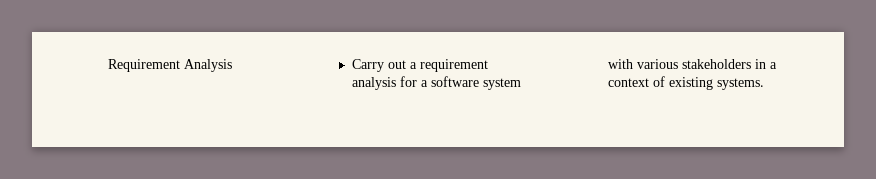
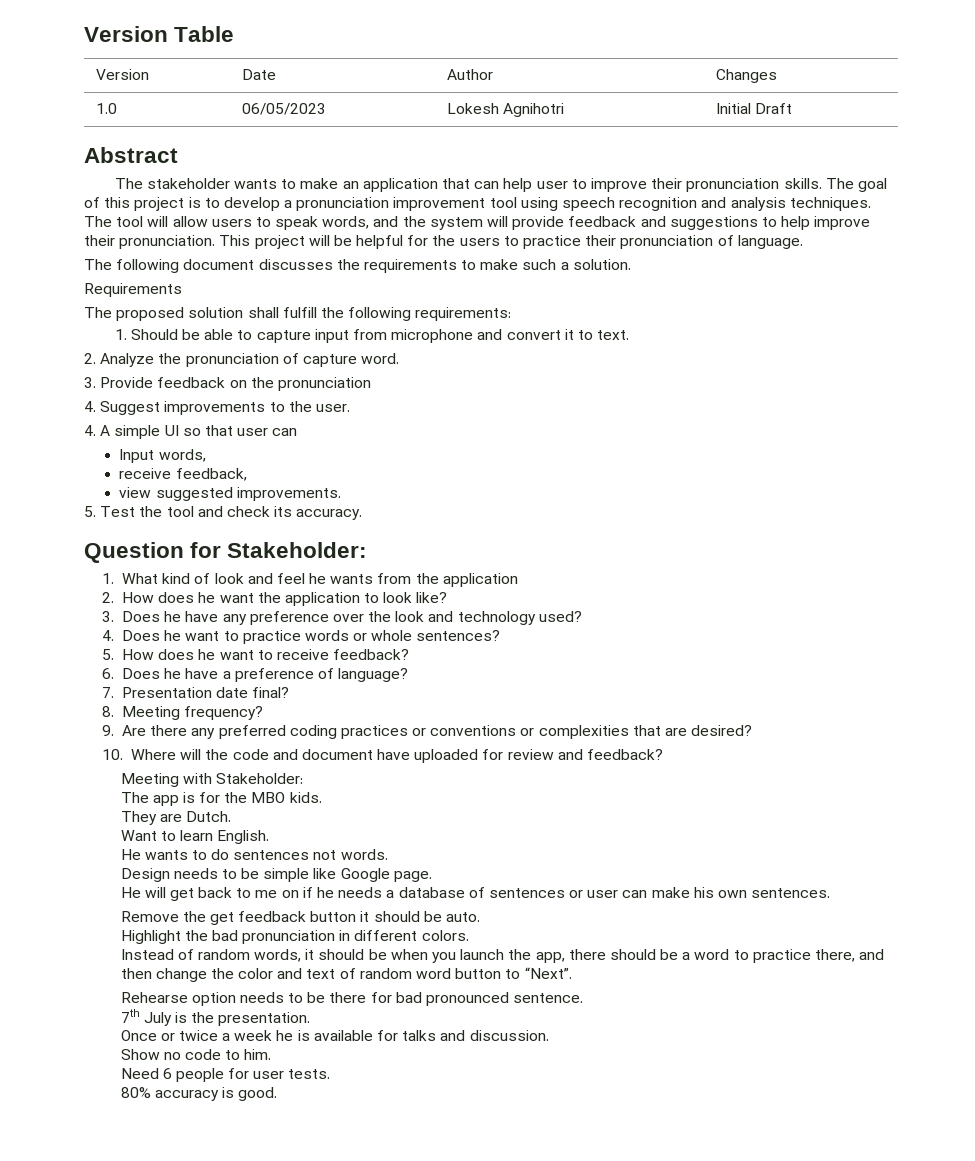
- Requirement Analysis
- Carry out a requirement analysis for a software system with various stakeholders in a context of existing systems.
+ Version Table
+ Version | Date | Author | Changes
+ 1.0 | 06/05/2023 | Lokesh Agnihotri | Initial Draft
+ Abstract
+ The stakeholder wants to make an application that can help user to improve their pronunciation skills. The goal of this project is to develop a pronunciation improvement tool using speech recognition and analysis techniques. The tool will allow users to speak words, and the system will provide feedback and suggestions to help improve their pronunciation. This project will be helpful for the users to practice their pronunciation of language.
+ The following document discusses the requirements to make such a solution.
+ Requirements
+ The proposed solution shall fulfill the following requirements:
+ 1. Should be able to capture input from microphone and convert it to text.
+ 2. Analyze the pronunciation of capture word.
+ 3. Provide feedback on the pronunciation
+ 4. Suggest improvements to the user.
+ 4. A simple UI so that user can
+ Input words,
+ receive feedback,
+ view suggested improvements.
+ 5. Test the tool and check its accuracy.
+ Question for Stakeholder:
+ 1. What kind of look and feel he wants from the application
+ 2. How does he want the application to look like?
+ 3. Does he have any preference over the look and technology used?
+ 4. Does he want to practice words or whole sentences?
+ 5. How does he want to receive feedback?
+ 6. Does he have a preference of language?
+ 7. Presentation date final?
+ 8. Meeting frequency?
+ 9. Are there any preferred coding practices or conventions or complexities that are desired?
+ 10. Where will the code and document have uploaded for review and feedback?
+ Meeting with Stakeholder:
+ The app is for the MBO kids.
+ They are Dutch.
+ Want to learn English.
+ He wants to do sentences not words.
+ Design needs to be simple like Google page.
+ He will get back to me on if he needs a database of sentences or user can make his own sentences.
+ Remove the get feedback button it should be auto.
+ Highlight the bad pronunciation in different colors.
+ Instead of random words, it should be when you launch the app, there should be a word to practice there, and then change the color and text of random word button to “Next”.
+ Rehearse option needs to be there for bad pronounced sentence.
+ 7th July is the presentation.
+ Once or twice a week he is available for talks and discussion.
+ Show no code to him.
+ Need 6 people for user tests.
+ 80% accuracy is good.

